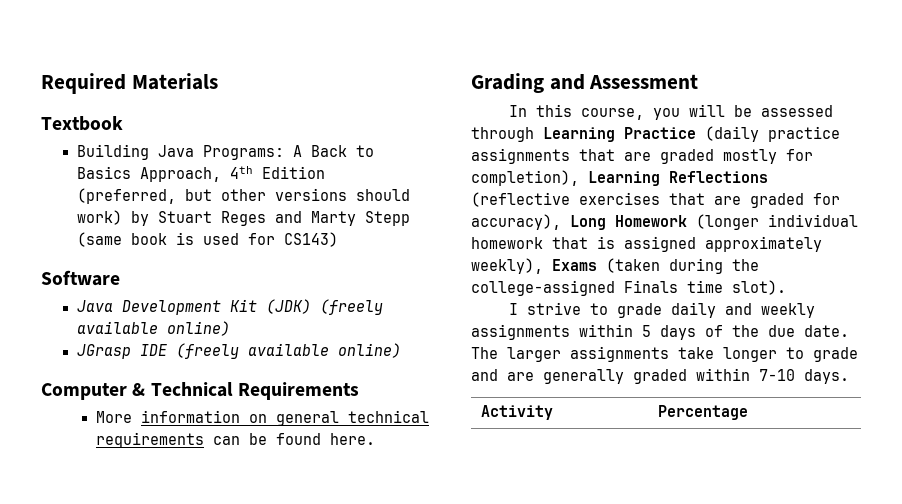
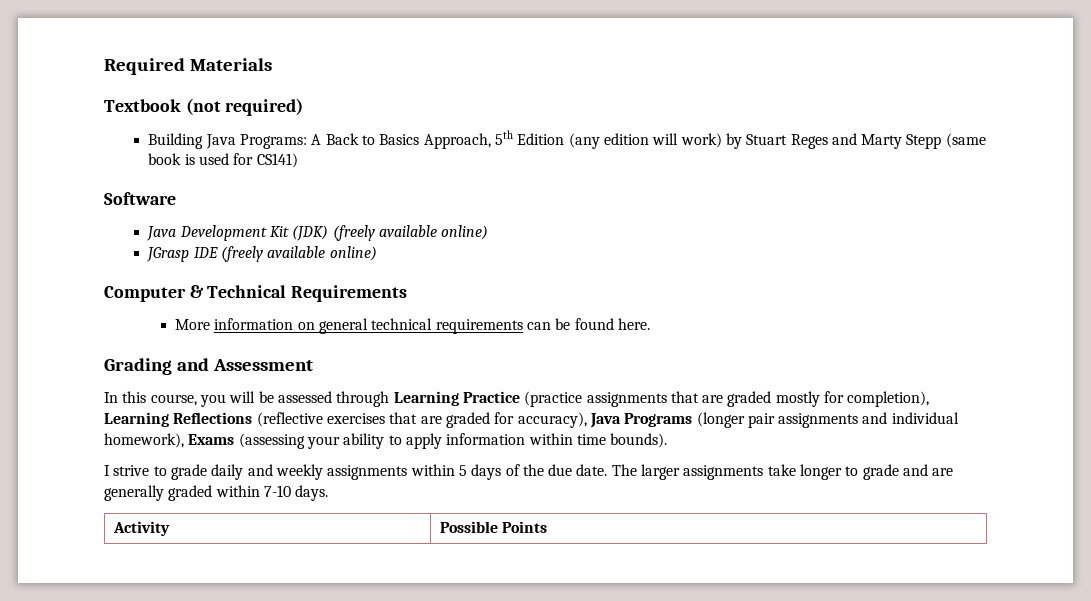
- Textbook
+ Textbook (not required)
- Building Java Programs: A Back to Basics Approach, 4th Edition (preferred, but other versions should work) by Stuart Reges and Marty Stepp (same book is used for CS143)
+ Building Java Programs: A Back to Basics Approach, 5th Edition (any edition will work) by Stuart Reges and Marty Stepp (same book is used for CS141)
- In this course, you will be assessed through Learning Practice (daily practice assignments that are graded mostly for completion), Learning Reflections (reflective exercises that are graded for accuracy), Long Homework (longer individual homework that is assigned approximately weekly), Exams (taken during the college-assigned Finals time slot).
+ In this course, you will be assessed through Learning Practice (practice assignments that are graded mostly for completion), Learning Reflections (reflective exercises that are graded for accuracy), Java Programs (longer pair assignments and individual homework), Exams (assessing your ability to apply information within time bounds).
- Activity | Percentage
+ Activity | Possible Points

